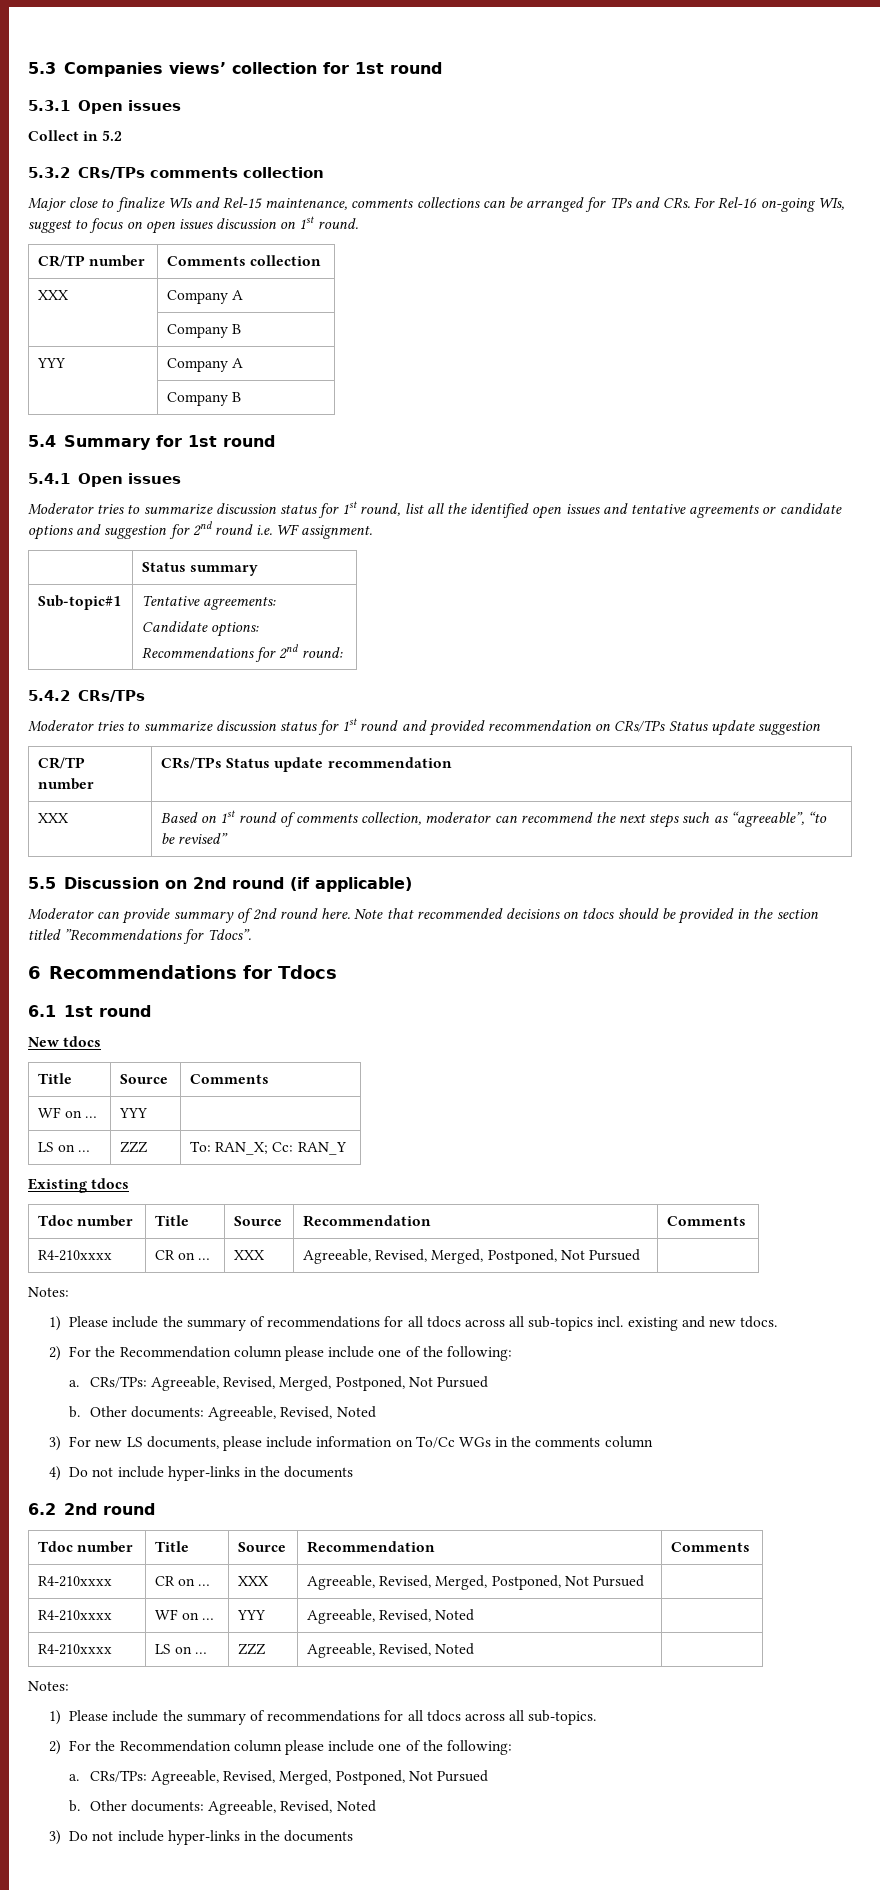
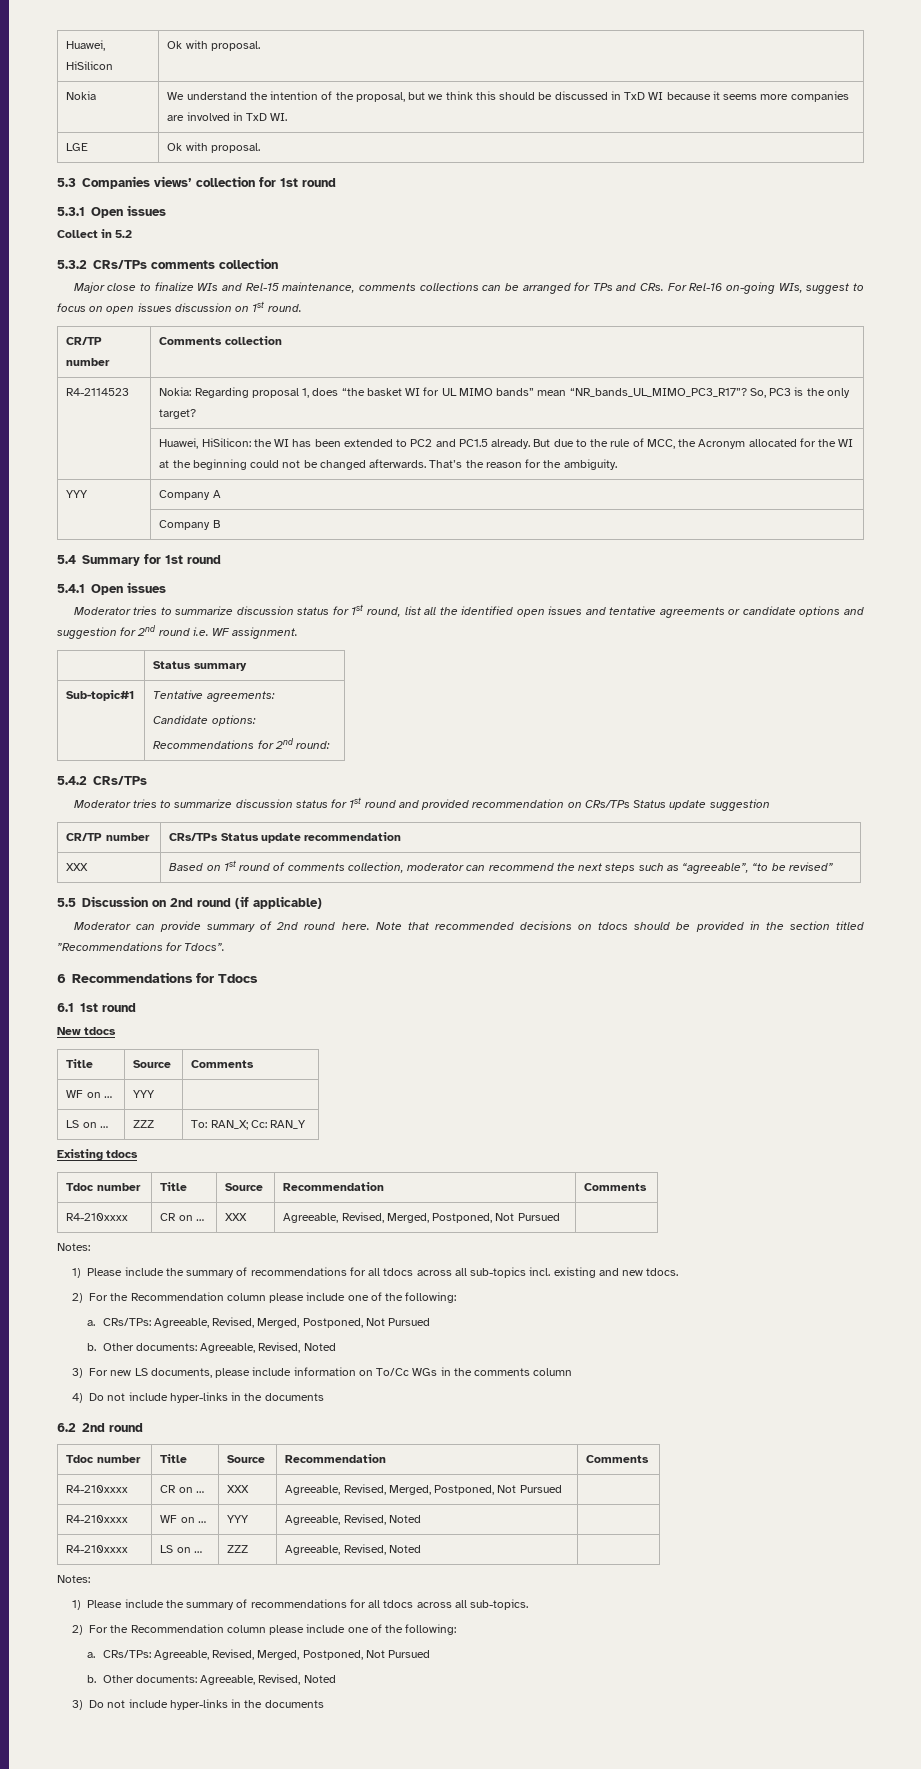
+ Huawei, HiSilicon | Ok with proposal.
+ Nokia | We understand the intention of the proposal, but we think this should be discussed in TxD WI because it seems more companies are involved in TxD WI.
+ LGE | Ok with proposal.
- XXX | Company A
- | Company B
+ R4-2114523 | Nokia: Regarding proposal 1, does “the basket WI for UL MIMO bands” mean “NR_bands_UL_MIMO_PC3_R17”? So, PC3 is the only target?
+ | Huawei, HiSilicon: the WI has been extended to PC2 and PC1.5 already. But due to the rule of MCC, the Acronym allocated for the WI at the beginning could not be changed afterwards. That’s the reason for the ambiguity.

